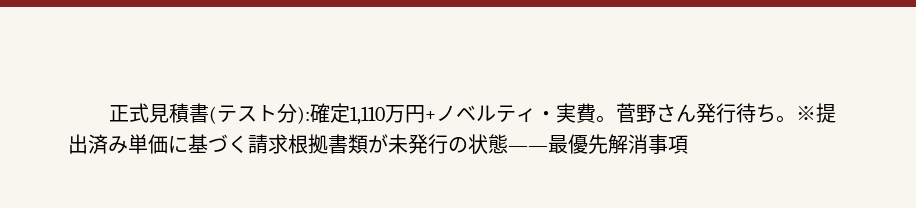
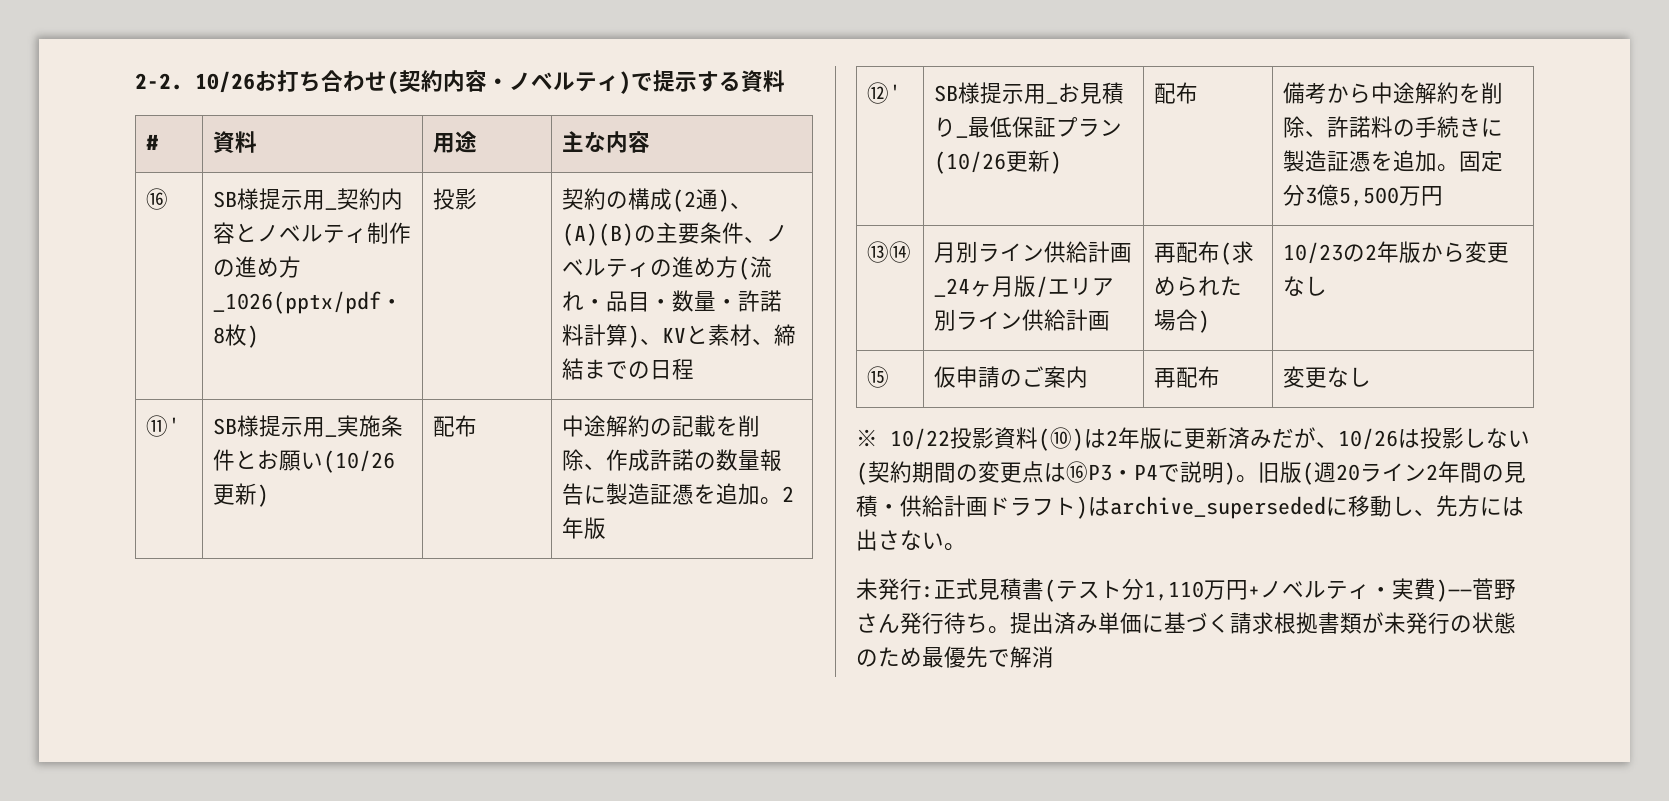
- 正式見積書(テスト分):確定1,110万円+ノベルティ・実費。菅野さん発行待ち。
+ 2-2. 10/26お打ち合わせ(契約内容・ノベルティ)で提示する資料
+ # | 資料 | 用途 | 主な内容
+ ⑯ | SB様提示用_契約内容とノベルティ制作の進め方_1026(pptx/pdf・8枚) | 投影 | 契約の構成(2通)、(A)(B)の主要条件、ノベルティの進め方(流れ・品目・数量・許諾料計算)、KVと素材、締結までの日程
+ ⑪' | SB様提示用_実施条件とお願い(10/26更新) | 配布 | 中途解約の記載を削除、作成許諾の数量報告に製造証憑を追加。2年版
+ ⑫' | SB様提示用_お見積り_最低保証プラン(10/26更新) | 配布 | 備考から中途解約を削除、許諾料の手続きに製造証憑を追加。固定分3億5,500万円
+ ⑬⑭ | 月別ライン供給計画_24ヶ月版/エリア別ライン供給計画 | 再配布(求められた場合) | 10/23の2年版から変更なし
+ ⑮ | 仮申請のご案内 | 再配布 | 変更なし
+ ※ 10/22投影資料(⑩)は2年版に更新済みだが、10/26は投影しない(契約期間の変更点は⑯P3・P4で説明)。旧版(週20ライン2年間の見積・供給計画ドラフト)はarchive_supersededに移動し、先方には出さない。
+ 未発行:正式見積書(テスト分1,110万円+ノベルティ・実費)——菅野さん発行待ち。
- ※提出済み単価に基づく請求根拠書類が未発行の状態——最優先解消事項
+ 提出済み単価に基づく請求根拠書類が未発行の状態のため最優先で解消

